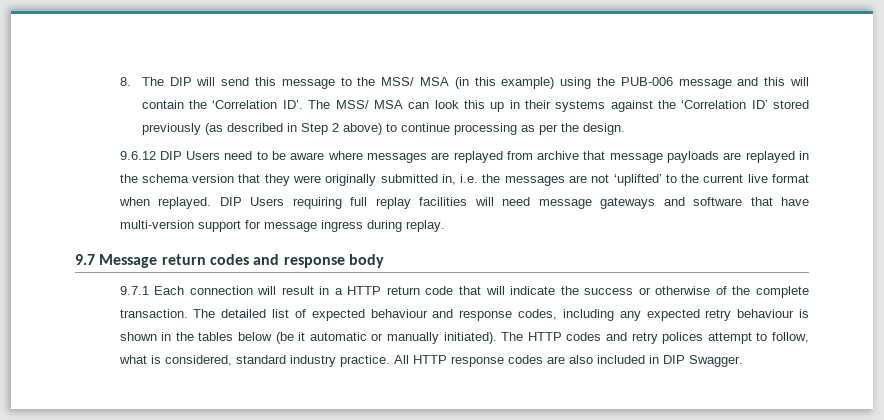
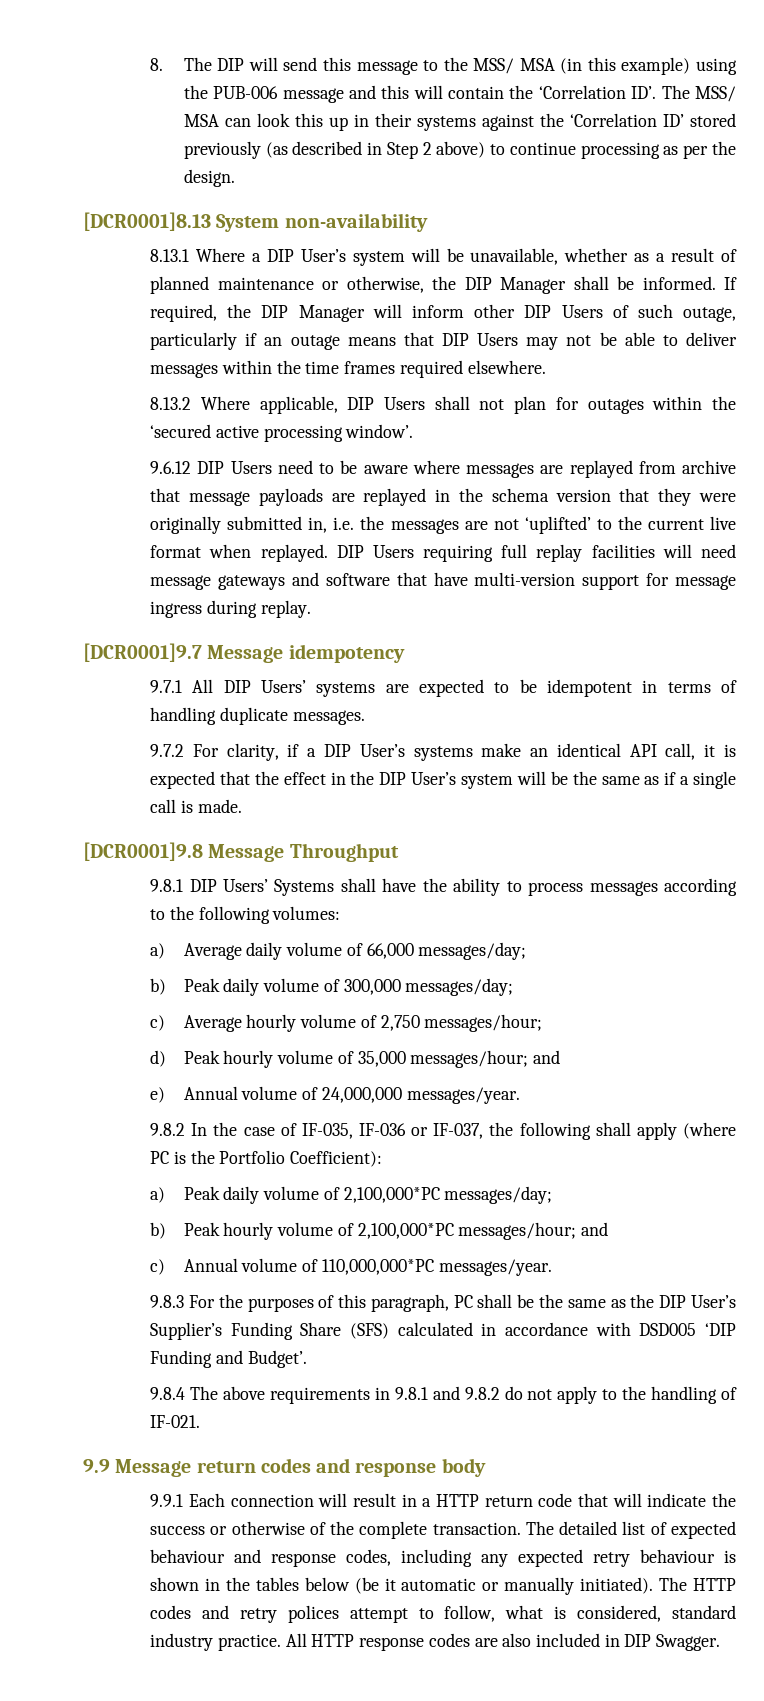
+ [DCR0001]8.13 System non-availability
+ 8.13.1 Where a DIP User’s system will be unavailable, whether as a result of planned maintenance or otherwise, the DIP Manager shall be informed. If required, the DIP Manager will inform other DIP Users of such outage, particularly if an outage means that DIP Users may not be able to deliver messages within the time frames required elsewhere.
+ 8.13.2 Where applicable, DIP Users shall not plan for outages within the ‘secured active processing window’.
- 9.7 Message return codes and response body
+ [DCR0001]9.7 Message idempotency
+ 9.7.1 All DIP Users’ systems are expected to be idempotent in terms of handling duplicate messages.
+ 9.7.2 For clarity, if a DIP User’s systems make an identical API call, it is expected that the effect in the DIP User’s system will be the same as if a single call is made.
+ [DCR0001]9.8 Message Throughput
+ 9.8.1 DIP Users’ Systems shall have the ability to process messages according to the following volumes:
+ a) Average daily volume of 66,000 messages/day;
+ b) Peak daily volume of 300,000 messages/day;
+ c) Average hourly volume of 2,750 messages/hour;
+ d) Peak hourly volume of 35,000 messages/hour; and
+ e) Annual volume of 24,000,000 messages/year.
+ 9.8.2 In the case of IF-035, IF-036 or IF-037, the following shall apply (where PC is the Portfolio Coefficient):
+ a) Peak daily volume of 2,100,000*PC messages/day;
+ b) Peak hourly volume of 2,100,000*PC messages/hour; and
+ c) Annual volume of 110,000,000*PC messages/year.
+ 9.8.3 For the purposes of this paragraph, PC shall be the same as the DIP User’s Supplier’s Funding Share (SFS) calculated in accordance with DSD005 ‘DIP Funding and Budget’.
+ 9.8.4 The above requirements in 9.8.1 and 9.8.2 do not apply to the handling of IF-021.
+ 9.9 Message return codes and response body
- 9.7.1 Each connection will result in a HTTP return code that will indicate the success or otherwise of the complete transaction.
+ 9.9.1 Each connection will result in a HTTP return code that will indicate the success or otherwise of the complete transaction.

